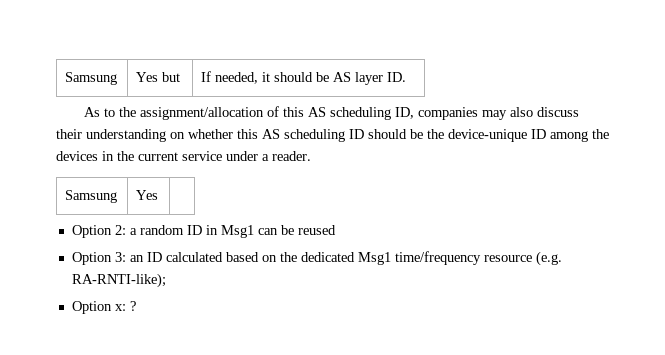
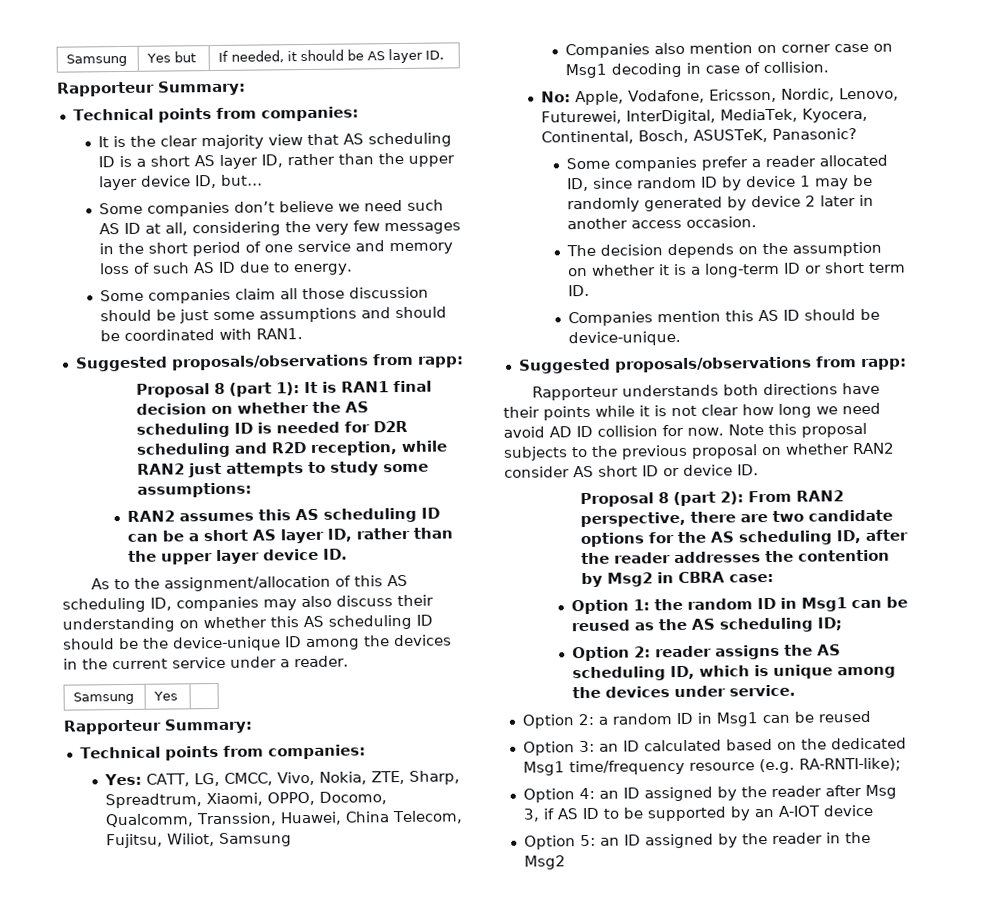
  Samsung | Yes but | If needed, it should be AS layer ID.
+ Rapporteur Summary:
+ Technical points from companies:
+ It is the clear majority view that AS scheduling ID is a short AS layer ID, rather than the upper layer device ID, but…
+ Some companies don’t believe we need such AS ID at all, considering the very few messages in the short period of one service and memory loss of such AS ID due to energy.
+ Some companies claim all those discussion should be just some assumptions and should be coordinated with RAN1.
+ Suggested proposals/observations from rapp:
+ Proposal 8 (part 1): It is RAN1 final decision on whether the AS scheduling ID is needed for D2R scheduling and R2D reception, while RAN2 just attempts to study some assumptions:
+ RAN2 assumes this AS scheduling ID can be a short AS layer ID, rather than the upper layer device ID.
  Samsung | Yes |
+ Rapporteur Summary:
+ Technical points from companies:
+ Yes: CATT, LG, CMCC, Vivo, Nokia, ZTE, Sharp, Spreadtrum, Xiaomi, OPPO, Docomo, Qualcomm, Transsion, Huawei, China Telecom, Fujitsu, Wiliot, Samsung
+ Companies also mention on corner case on Msg1 decoding in case of collision.
+ No: Apple, Vodafone, Ericsson, Nordic, Lenovo, Futurewei, InterDigital, MediaTek, Kyocera, Continental, Bosch, ASUSTeK, Panasonic?
+ Some companies prefer a reader allocated ID, since random ID by device 1 may be randomly generated by device 2 later in another access occasion.
+ The decision depends on the assumption on whether it is a long-term ID or short term ID.
+ Companies mention this AS ID should be device-unique.
+ Suggested proposals/observations from rapp:
+ Rapporteur understands both directions have their points while it is not clear how long we need avoid AD ID collision for now. Note this proposal subjects to the previous proposal on whether RAN2 consider AS short ID or device ID.
+ Proposal 8 (part 2): From RAN2 perspective, there are two candidate options for the AS scheduling ID, after the reader addresses the contention by Msg2 in CBRA case:
+ Option 1: the random ID in Msg1 can be reused as the AS scheduling ID;
+ Option 2: reader assigns the AS scheduling ID, which is unique among the devices under service.
- Option x: ?
+ Option 4: an ID assigned by the reader after Msg 3, if AS ID to be supported by an A-IOT device
+ Option 5: an ID assigned by the reader in the Msg2

